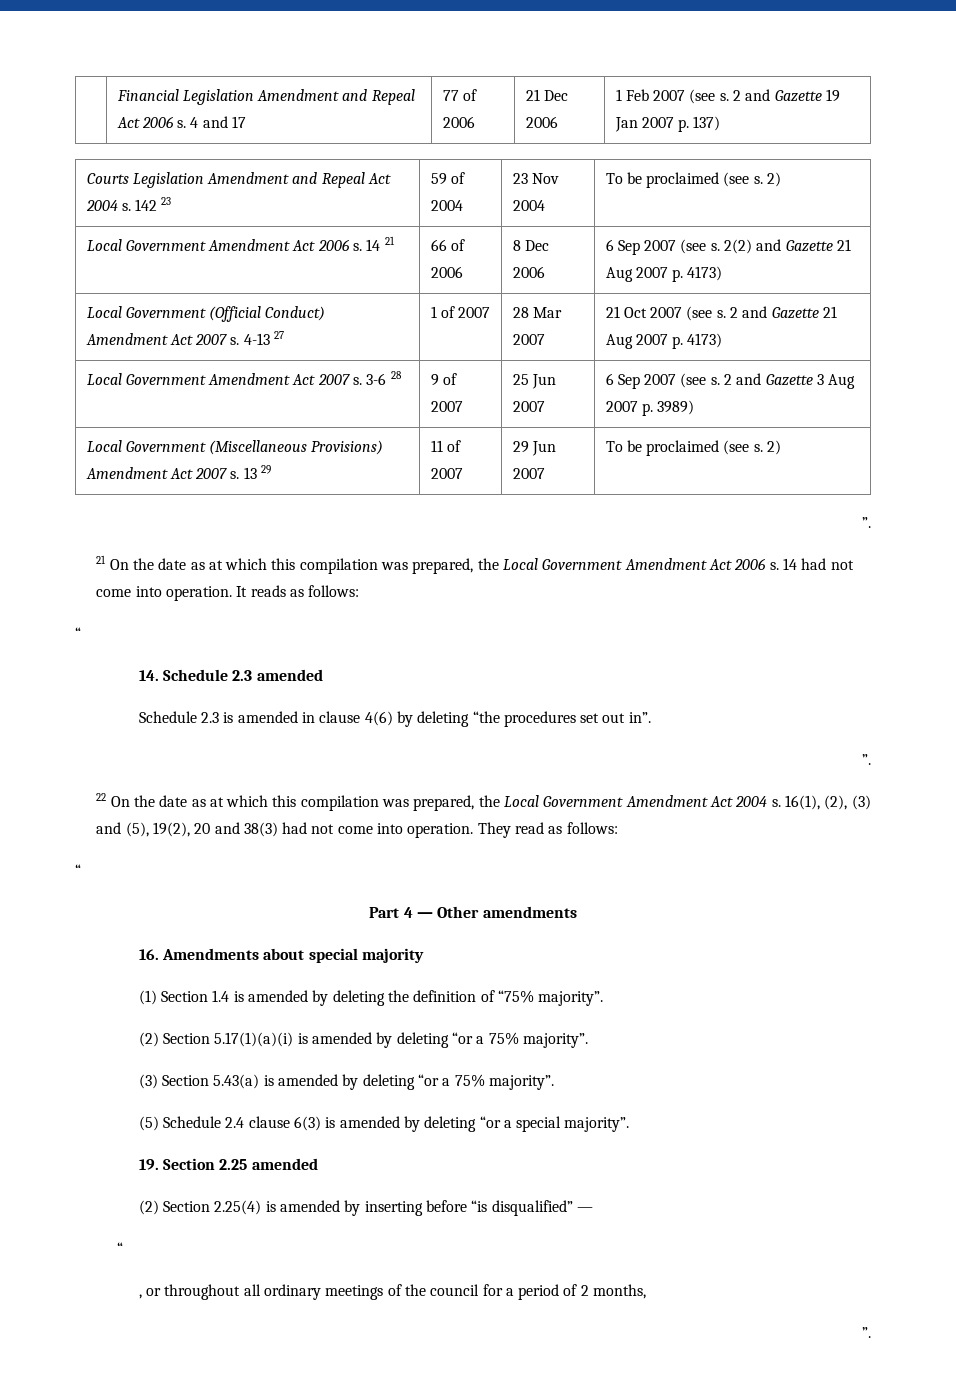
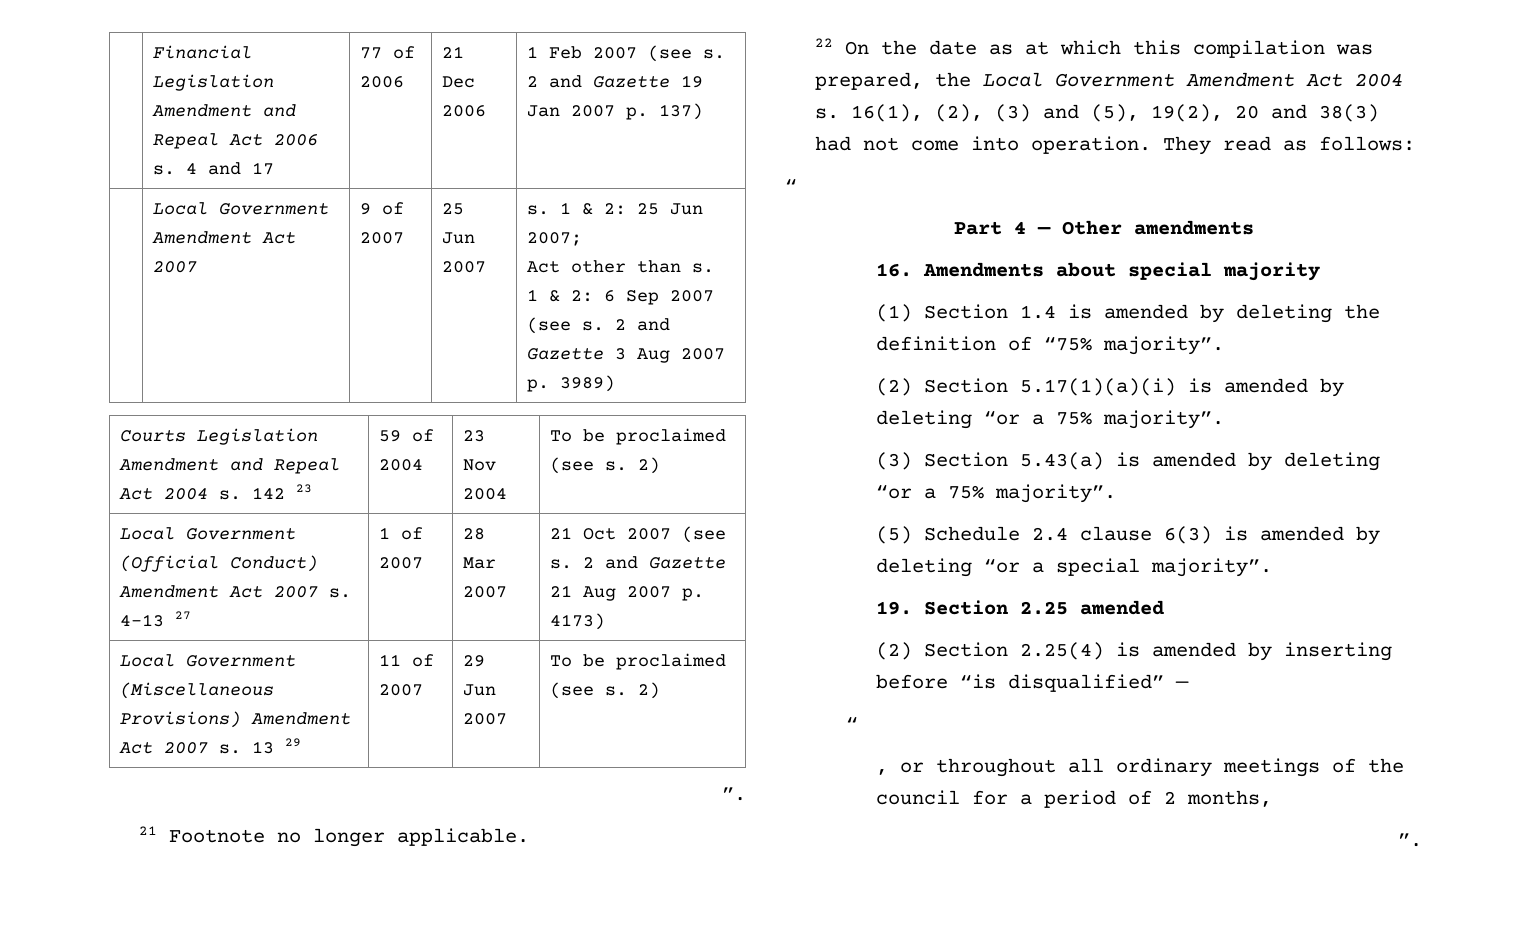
+ | Local Government Amendment Act 2007 | 9 of 2007 | 25 Jun 2007 | s. 1 & 2: 25 Jun 2007;
+ Act other than s. 1 & 2: 6 Sep 2007 (see s. 2 and Gazette 3 Aug 2007 p. 3989)
- Local Government Amendment Act 2006 s. 14 21 | 66 of 2006 | 8 Dec 2006 | 6 Sep 2007 (see s. 2(2) and Gazette 21 Aug 2007 p. 4173)
- Local Government Amendment Act 2007 s. 3-6 28 | 9 of 2007 | 25 Jun 2007 | 6 Sep 2007 (see s. 2 and Gazette 3 Aug 2007 p. 3989)
- 21 On the date as at which this compilation was prepared, the Local Government Amendment Act 2006 s. 14 had not come into operation. It reads as follows:
- “
- 14. Schedule 2.3 amended
- Schedule 2.3 is amended in clause 4(6) by deleting “the procedures set out in”.
- ”.
+ 21 Footnote no longer applicable.

